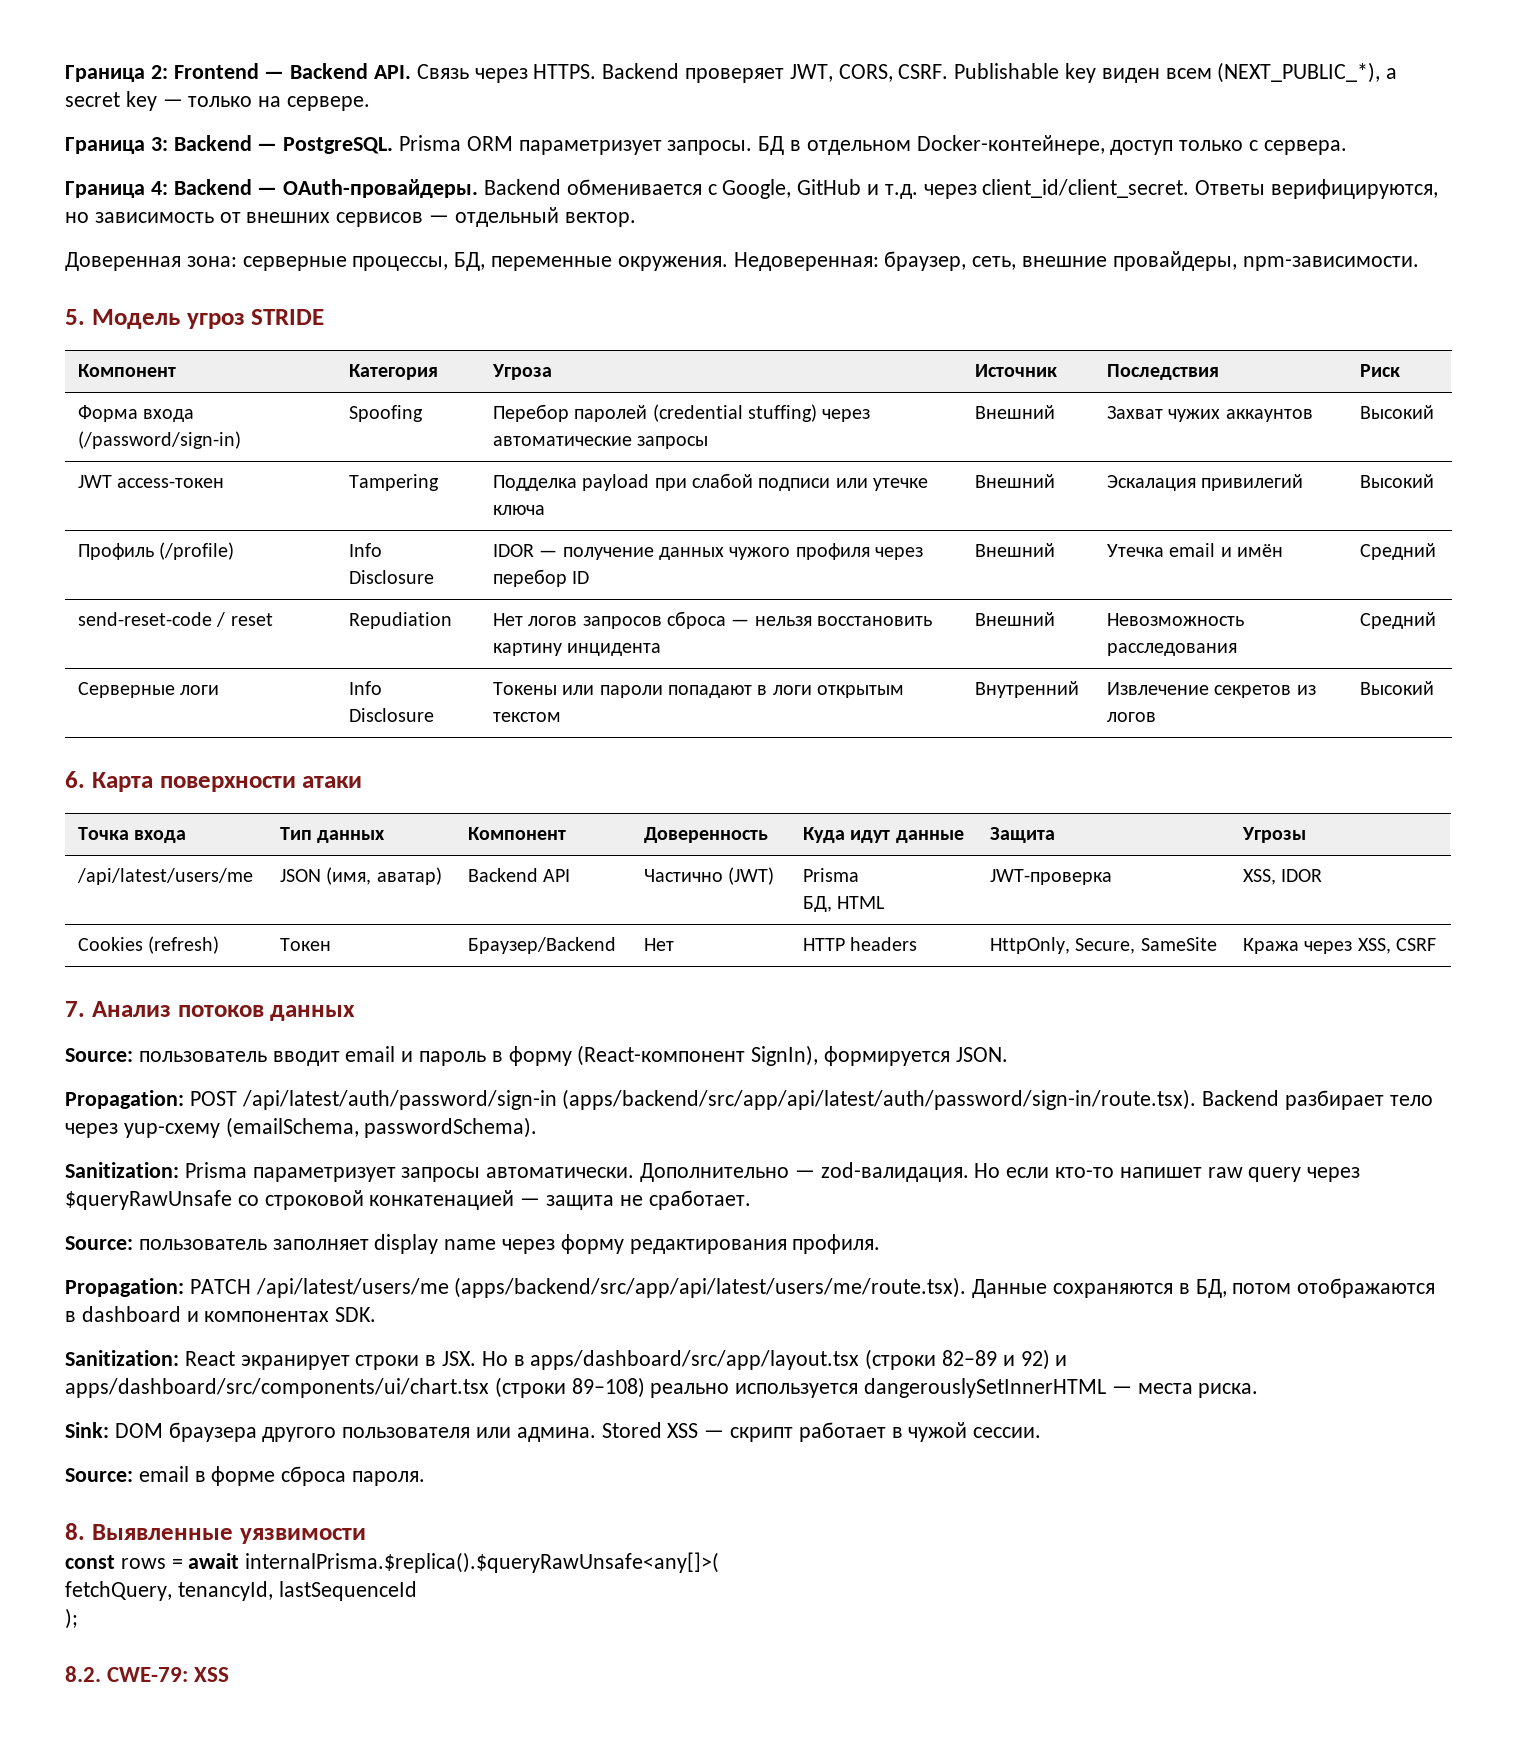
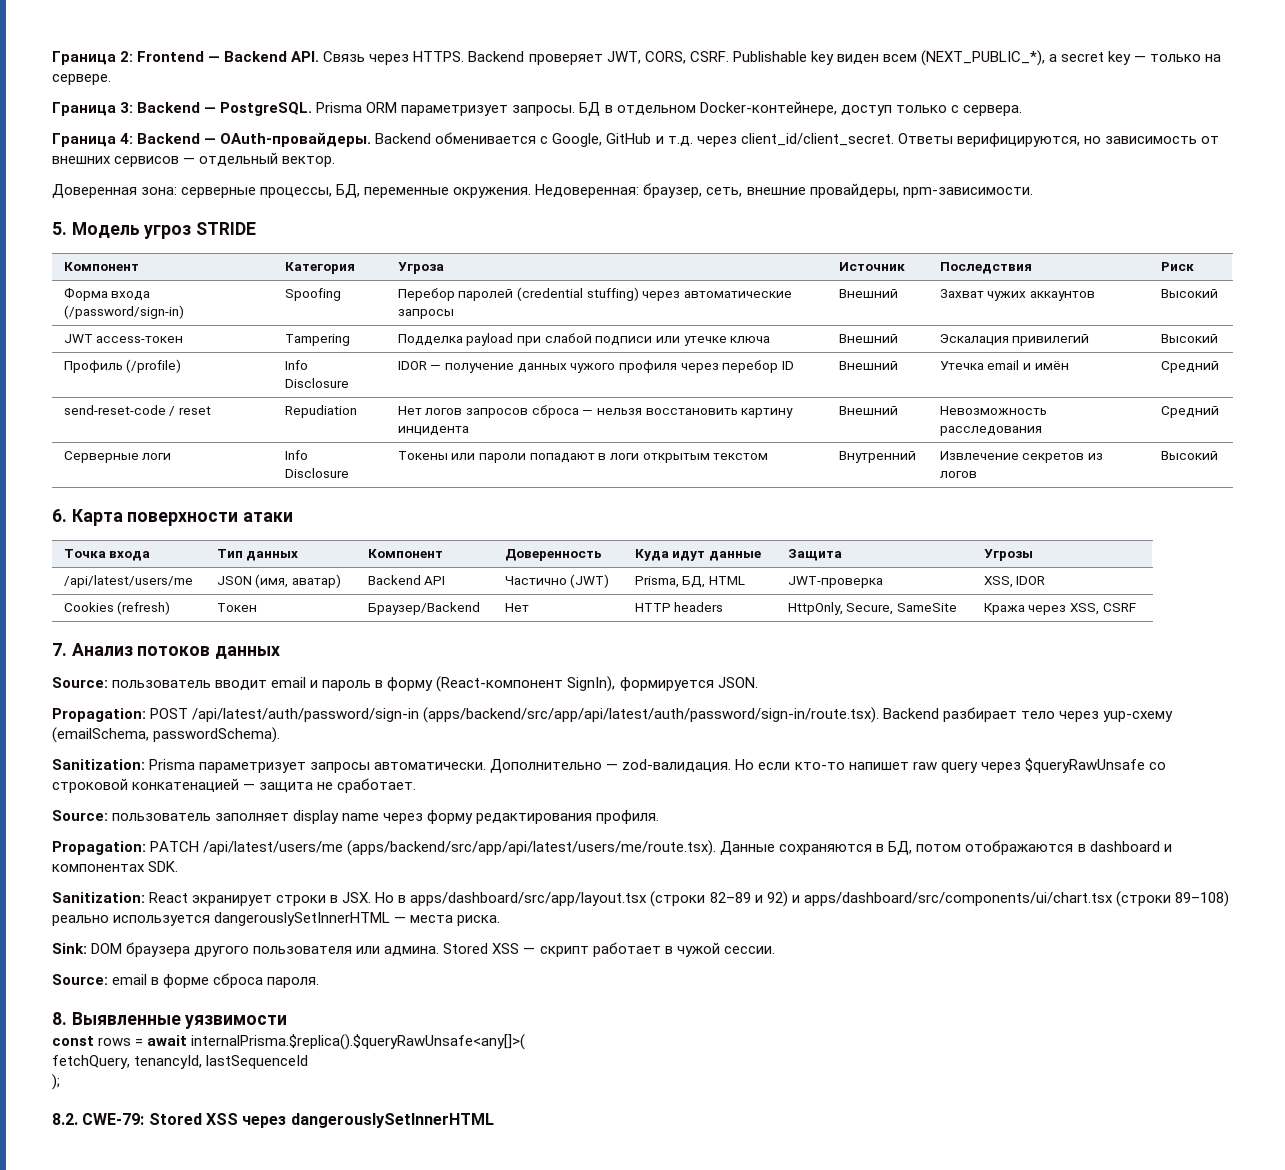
- /api/latest/users/me | JSON (имя, аватар) | Backend API | Частично (JWT) | Prisma
- БД, HTML | JWT-проверка | XSS, IDOR
+ /api/latest/users/me | JSON (имя, аватар) | Backend API | Частично (JWT) | Prisma, БД, HTML | JWT-проверка | XSS, IDOR
- 8.2. CWE-79: XSS
+ 8.2. CWE-79: Stored XSS через dangerouslySetInnerHTML

